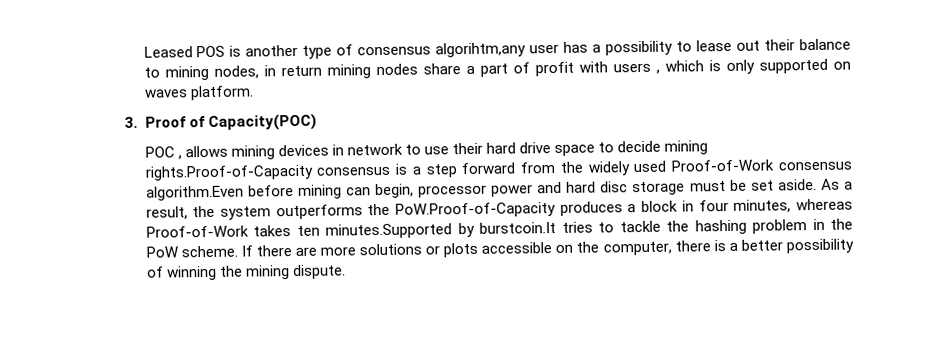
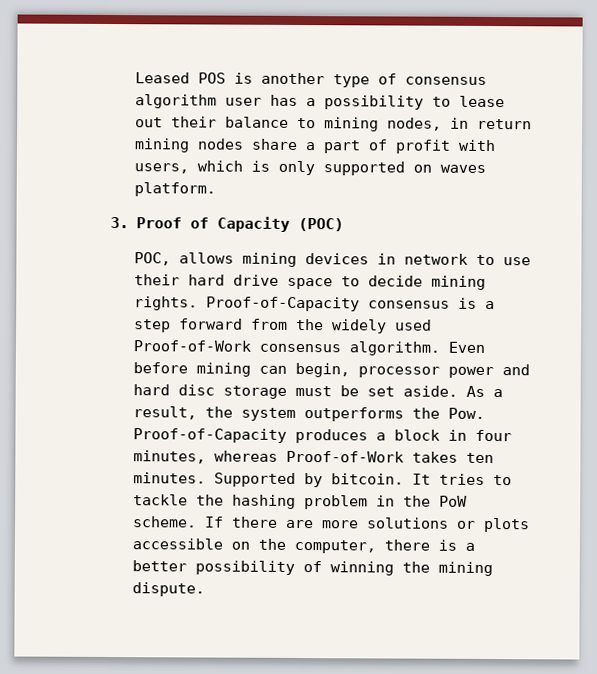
- Leased POS is another type of consensus algorihtm,any user has a possibility to lease out their balance to mining nodes, in return mining nodes share a part of profit with users , which is only supported on waves platform.
+ Leased POS is another type of consensus algorithm user has a possibility to lease out their balance to mining nodes, in return mining nodes share a part of profit with users, which is only supported on waves platform.
- 3. Proof of Capacity(POC)
- POC , allows mining devices in network to use their hard drive space to decide mining rights.Proof-of-Capacity consensus is a step forward from the widely used Proof-of-Work consensus algorithm.Even before mining can begin, processor power and hard disc storage must be set aside.
+ 3. Proof of Capacity (POC)
+ POC, allows mining devices in network to use their hard drive space to decide mining rights. Proof-of-Capacity consensus is a step forward from the widely used Proof-of-Work consensus algorithm. Even before mining can begin, processor power and hard disc storage must be set aside.
- As a result, the system outperforms the PoW.Proof-of-Capacity produces a block in four minutes, whereas Proof-of-Work takes ten minutes.Supported by burstcoin.It tries to tackle the hashing problem in the PoW scheme.
+ As a result, the system outperforms the Pow. Proof-of-Capacity produces a block in four minutes, whereas Proof-of-Work takes ten minutes. Supported by bitcoin. It tries to tackle the hashing problem in the PoW scheme.

